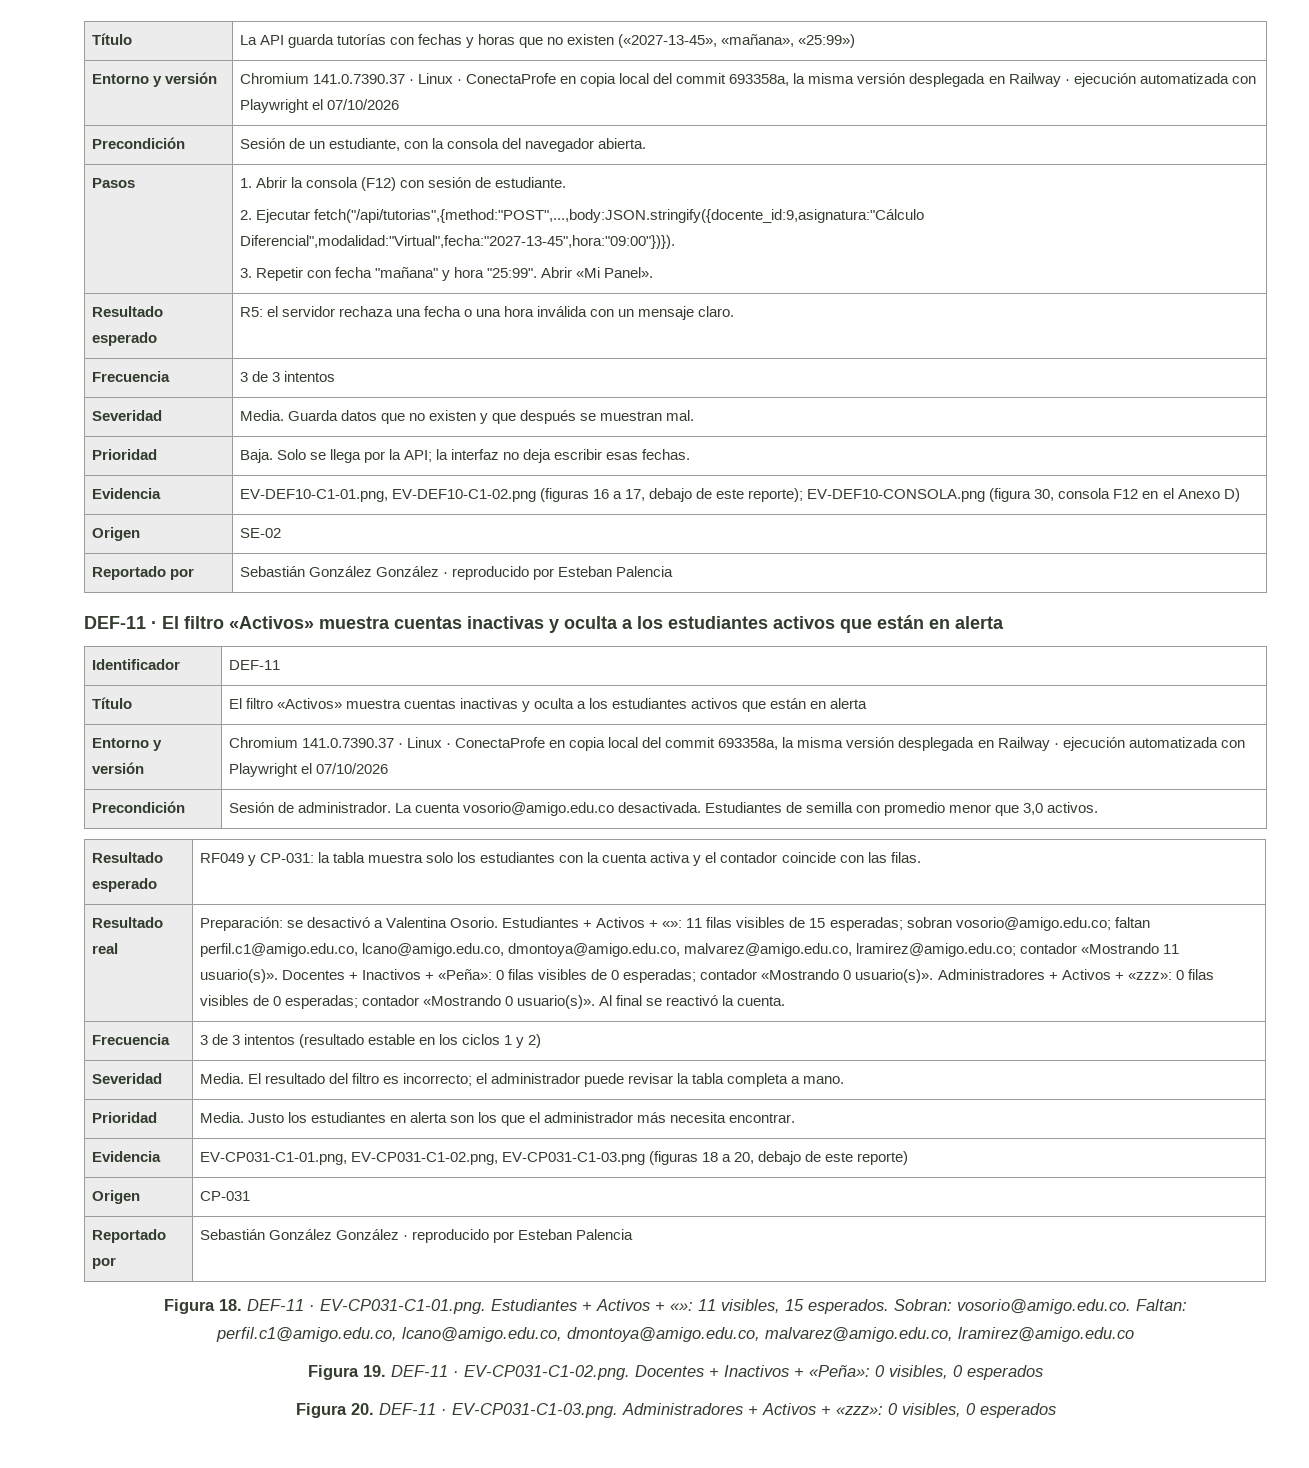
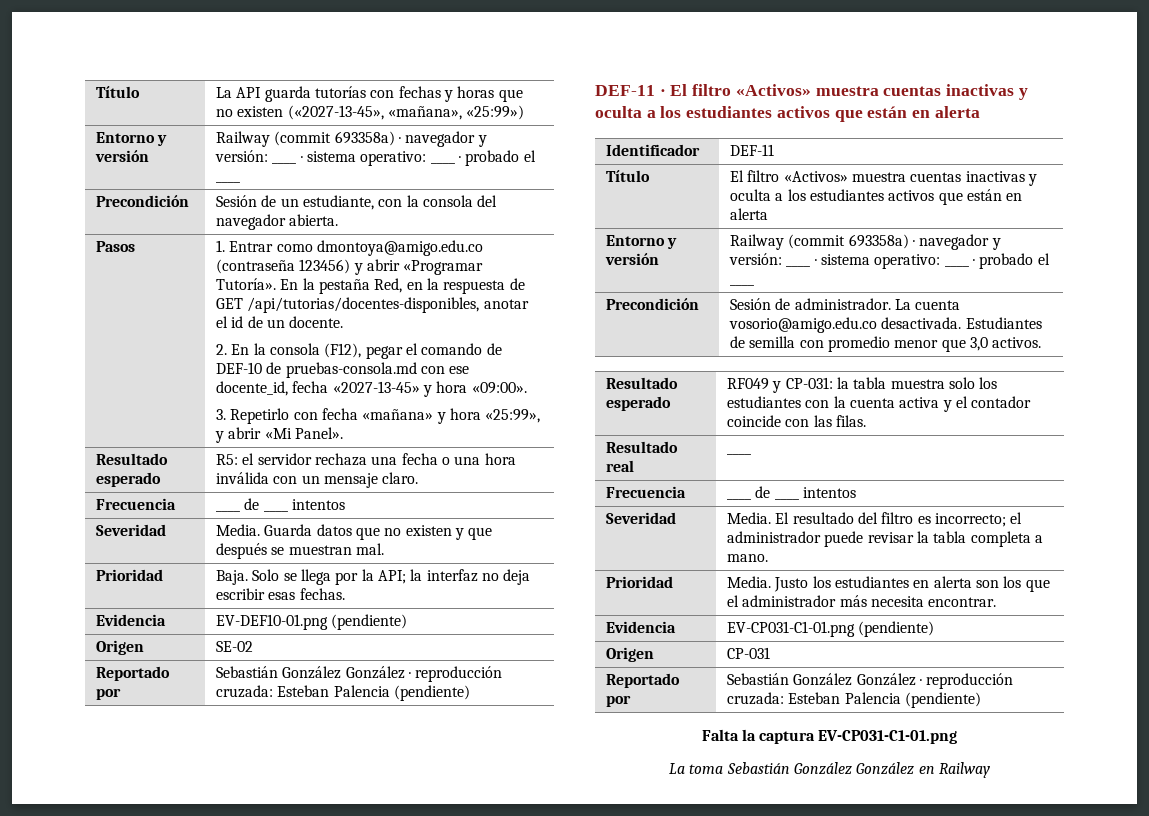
  Título | La API guarda tutorías con fechas y horas que no existen («2027-13-45», «mañana», «25:99»)
- Entorno y versión | Chromium 141.0.7390.37 · Linux · ConectaProfe en copia local del commit 693358a, la misma versión desplegada en Railway · ejecución automatizada con Playwright el 07/10/2026
+ Entorno y versión | Railway (commit 693358a) · navegador y versión: ____ · sistema operativo: ____ · probado el ____
- 1. Abrir la consola (F12) con sesión de estudiante.
- 2. Ejecutar fetch("/api/tutorias",{method:"POST",...,body:JSON.stringify({docente_id:9,asignatura:"Cálculo Diferencial",modalidad:"Virtual",fecha:"2027-13-45",hora:"09:00"})}).
+ 1. Entrar como dmontoya@amigo.edu.co (contraseña 123456) y abrir «Programar Tutoría». En la pestaña Red, en la respuesta de GET /api/tutorias/docentes-disponibles, anotar el id de un docente.
+ 2. En la consola (F12), pegar el comando de DEF-10 de pruebas-consola.md con ese docente_id, fecha «2027-13-45» y hora «09:00».
- 3. Repetir con fecha "mañana" y hora "25:99". Abrir «Mi Panel».
+ 3. Repetirlo con fecha «mañana» y hora «25:99», y abrir «Mi Panel».
  Resultado esperado | R5: el servidor rechaza una fecha o una hora inválida con un mensaje claro.
- Frecuencia | 3 de 3 intentos
+ Frecuencia | ____ de ____ intentos
- Evidencia | EV-DEF10-C1-01.png, EV-DEF10-C1-02.png (figuras 16 a 17, debajo de este reporte); EV-DEF10-CONSOLA.png (figura 30, consola F12 en el Anexo D)
+ Evidencia | EV-DEF10-01.png (pendiente)
  Origen | SE-02
- Reportado por | Sebastián González González · reproducido por Esteban Palencia
+ Reportado por | Sebastián González González · reproducción cruzada: Esteban Palencia (pendiente)
  Título | El filtro «Activos» muestra cuentas inactivas y oculta a los estudiantes activos que están en alerta
- Entorno y versión | Chromium 141.0.7390.37 · Linux · ConectaProfe en copia local del commit 693358a, la misma versión desplegada en Railway · ejecución automatizada con Playwright el 07/10/2026
+ Entorno y versión | Railway (commit 693358a) · navegador y versión: ____ · sistema operativo: ____ · probado el ____
- Resultado real | Preparación: se desactivó a Valentina Osorio. Estudiantes + Activos + «»: 11 filas visibles de 15 esperadas; sobran vosorio@amigo.edu.co; faltan perfil.c1@amigo.edu.co, lcano@amigo.edu.co, dmontoya@amigo.edu.co, malvarez@amigo.edu.co, lramirez@amigo.edu.co; contador «Mostrando 11 usuario(s)». Docentes + Inactivos + «Peña»: 0 filas visibles de 0 esperadas; contador «Mostrando 0 usuario(s)». Administradores + Activos + «zzz»: 0 filas visibles de 0 esperadas; contador «Mostrando 0 usuario(s)». Al final se reactivó la cuenta.
- Frecuencia | 3 de 3 intentos (resultado estable en los ciclos 1 y 2)
+ Resultado real | ____
+ Frecuencia | ____ de ____ intentos
- Evidencia | EV-CP031-C1-01.png, EV-CP031-C1-02.png, EV-CP031-C1-03.png (figuras 18 a 20, debajo de este reporte)
+ Evidencia | EV-CP031-C1-01.png (pendiente)
  Origen | CP-031
- Reportado por | Sebastián González González · reproducido por Esteban Palencia
- Figura 18. DEF-11 · EV-CP031-C1-01.png. Estudiantes + Activos + «»: 11 visibles, 15 esperados. Sobran: vosorio@amigo.edu.co. Faltan: perfil.c1@amigo.edu.co, lcano@amigo.edu.co, dmontoya@amigo.edu.co, malvarez@amigo.edu.co, lramirez@amigo.edu.co
- Figura 19. DEF-11 · EV-CP031-C1-02.png. Docentes + Inactivos + «Peña»: 0 visibles, 0 esperados
- Figura 20. DEF-11 · EV-CP031-C1-03.png. Administradores + Activos + «zzz»: 0 visibles, 0 esperados
+ Reportado por | Sebastián González González · reproducción cruzada: Esteban Palencia (pendiente)
+ Falta la captura EV-CP031-C1-01.png
+ La toma Sebastián González González en Railway

